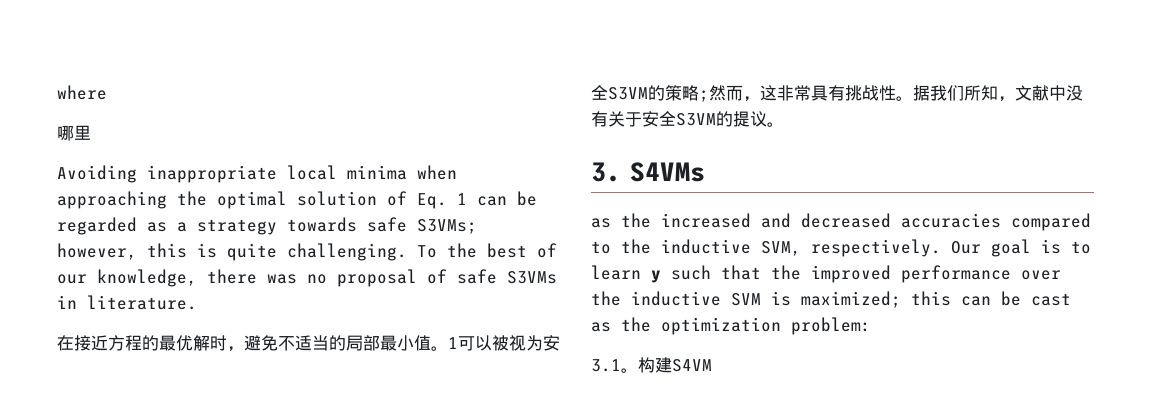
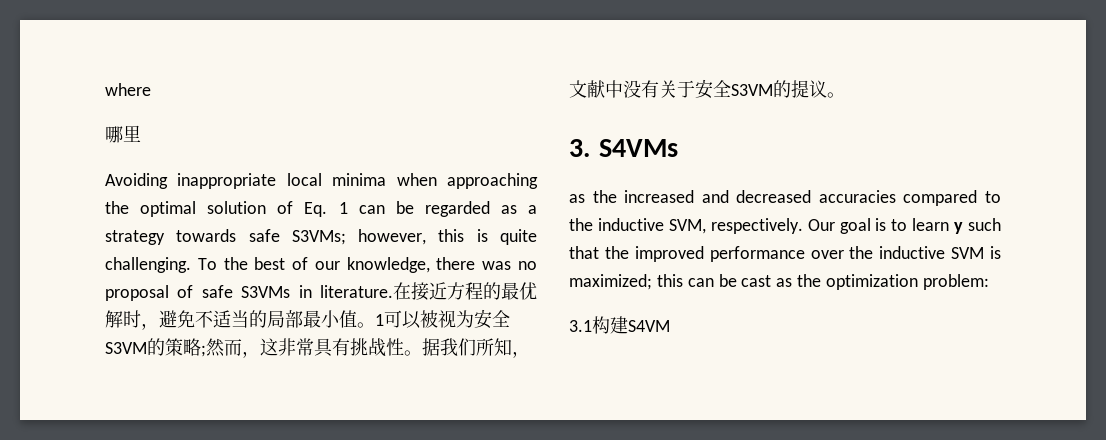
- To the best of our knowledge, there was no proposal of safe S3VMs in literature.
- 在接近方程的最优解时，避免不适当的局部最小值。
+ To the best of our knowledge, there was no proposal of safe S3VMs in literature.在接近方程的最优解时，避免不适当的局部最小值。
- 3.1。构建S4VM
+ 3.1构建S4VM

